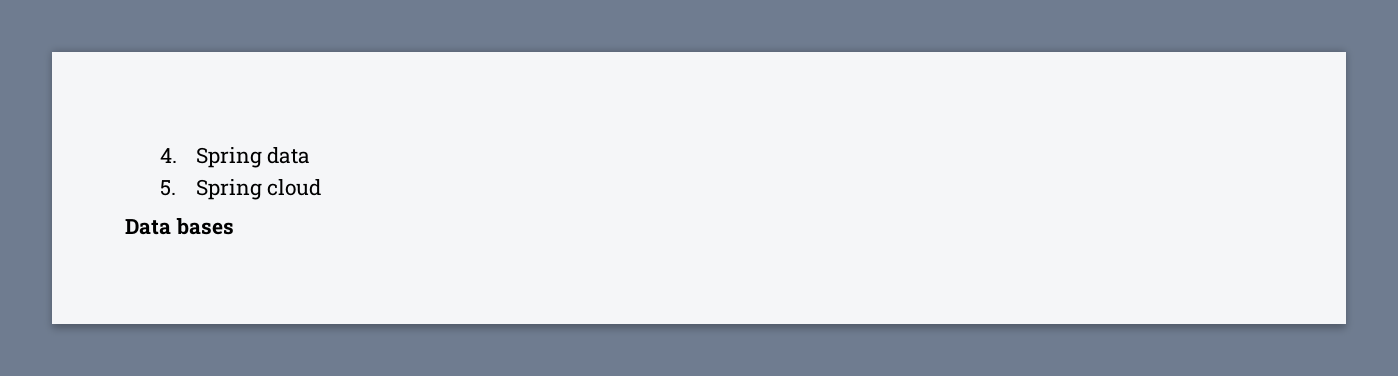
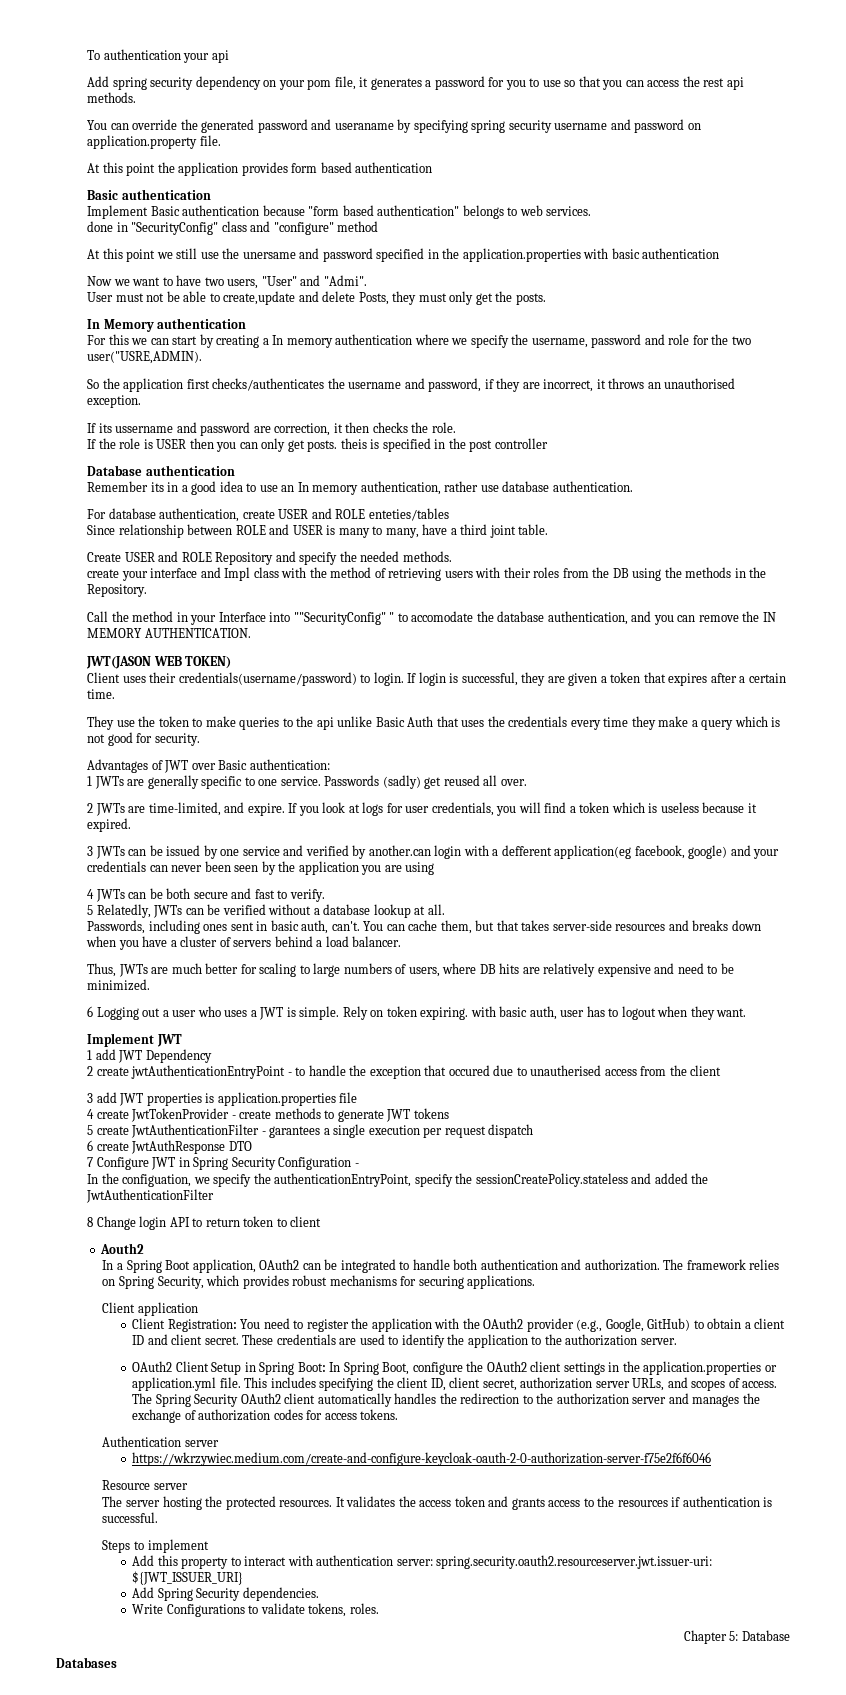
- 4. Spring data
- 5. Spring cloud
- Data bases
+ To authentication your api
+ Add spring security dependency on your pom file, it generates a password for you to use so that you can access the rest api methods.
+ You can override the generated password and useraname by specifying spring security username and password on application.property file.
+ At this point the application provides form based authentication
+ Basic authentication
+ Implement Basic authentication because "form based authentication" belongs to web services.
+ done in "SecurityConfig" class and "configure" method
+ At this point we still use the unersame and password specified in the application.properties with basic authentication
+ Now we want to have two users, "User" and "Admi".
+ User must not be able to create,update and delete Posts, they must only get the posts.
+ In Memory authentication
+ For this we can start by creating a In memory authentication where we specify the username, password and role for the two user("USRE,ADMIN).
+ So the application first checks/authenticates the username and password, if they are incorrect, it throws an unauthorised exception.
+ If its ussername and password are correction, it then checks the role.
+ If the role is USER then you can only get posts. theis is specified in the post controller
+ Database authentication
+ Remember its in a good idea to use an In memory authentication, rather use database authentication.
+ For database authentication, create USER and ROLE enteties/tables
+ Since relationship between ROLE and USER is many to many, have a third joint table.
+ Create USER and ROLE Repository and specify the needed methods.
+ create your interface and Impl class with the method of retrieving users with their roles from the DB using the methods in the Repository.
+ Call the method in your Interface into ""SecurityConfig" " to accomodate the database authentication, and you can remove the IN MEMORY AUTHENTICATION.
+ JWT(JASON WEB TOKEN)
+ Client uses their credentials(username/password) to login. If login is successful, they are given a token that expires after a certain time.
+ They use the token to make queries to the api unlike Basic Auth that uses the credentials every time they make a query which is not good for security.
+ Advantages of JWT over Basic authentication:
+ 1 JWTs are generally specific to one service. Passwords (sadly) get reused all over.
+ 2 JWTs are time-limited, and expire. If you look at logs for user credentials, you will find a token which is useless because it expired.
+ 3 JWTs can be issued by one service and verified by another.can login with a defferent application(eg facebook, google) and your credentials can never been seen by the application you are using
+ 4 JWTs can be both secure and fast to verify.
+ 5 Relatedly, JWTs can be verified without a database lookup at all.
+ Passwords, including ones sent in basic auth, can't. You can cache them, but that takes server-side resources and breaks down when you have a cluster of servers behind a load balancer.
+ Thus, JWTs are much better for scaling to large numbers of users, where DB hits are relatively expensive and need to be minimized.
+ 6 Logging out a user who uses a JWT is simple. Rely on token expiring. with basic auth, user has to logout when they want.
+ Implement JWT
+ 1 add JWT Dependency
+ 2 create jwtAuthenticationEntryPoint - to handle the exception that occured due to unautherised access from the client
+ 3 add JWT properties is application.properties file
+ 4 create JwtTokenProvider - create methods to generate JWT tokens
+ 5 create JwtAuthenticationFilter - garantees a single execution per request dispatch
+ 6 create JwtAuthResponse DTO
+ 7 Configure JWT in Spring Security Configuration -
+ In the configuation, we specify the authenticationEntryPoint, specify the sessionCreatePolicy.stateless and added the JwtAuthenticationFilter
+ 8 Change login API to return token to client
+ Aouth2
+ In a Spring Boot application, OAuth2 can be integrated to handle both authentication and authorization. The framework relies on Spring Security, which provides robust mechanisms for securing applications.
+ Client application
+ Client Registration: You need to register the application with the OAuth2 provider (e.g., Google, GitHub) to obtain a client ID and client secret. These credentials are used to identify the application to the authorization server.
+ OAuth2 Client Setup in Spring Boot: In Spring Boot, configure the OAuth2 client settings in the application.properties or application.yml file. This includes specifying the client ID, client secret, authorization server URLs, and scopes of access. The Spring Security OAuth2 client automatically handles the redirection to the authorization server and manages the exchange of authorization codes for access tokens.
+ Authentication server
+ https://wkrzywiec.medium.com/create-and-configure-keycloak-oauth-2-0-authorization-server-f75e2f6f6046
+ Resource server
+ The server hosting the protected resources. It validates the access token and grants access to the resources if authentication is successful.
+ Steps to implement
+ Add this property to interact with authentication server: spring.security.oauth2.resourceserver.jwt.issuer-uri: ${JWT_ISSUER_URI}
+ Add Spring Security dependencies.
+ Write Configurations to validate tokens, roles.
+ Chapter 5: Database
+ Databases

